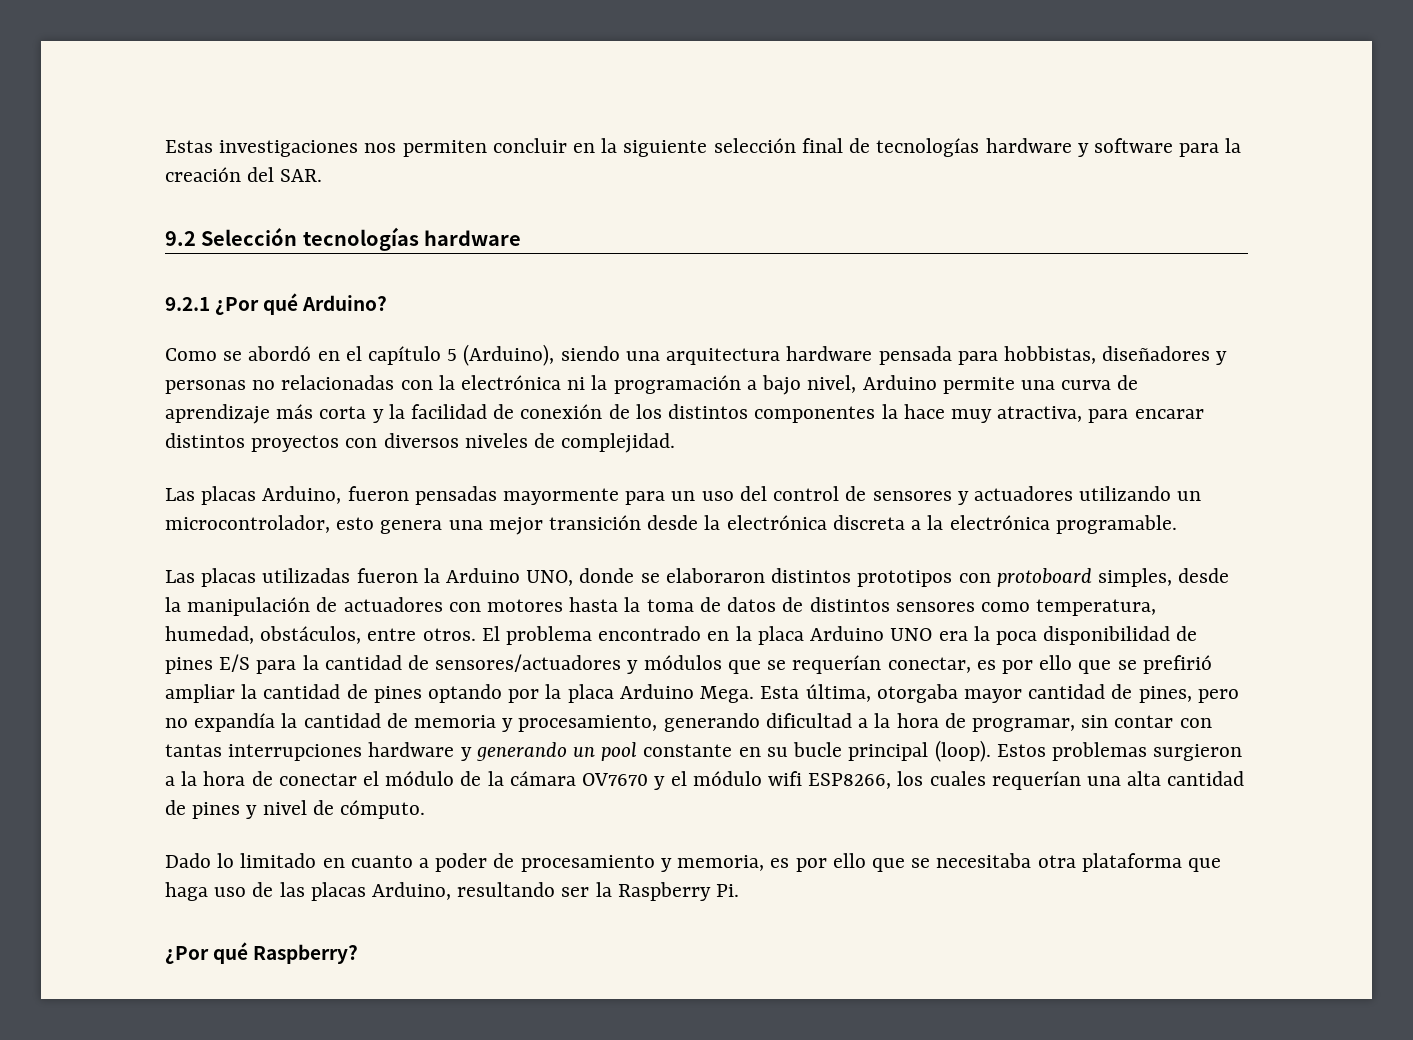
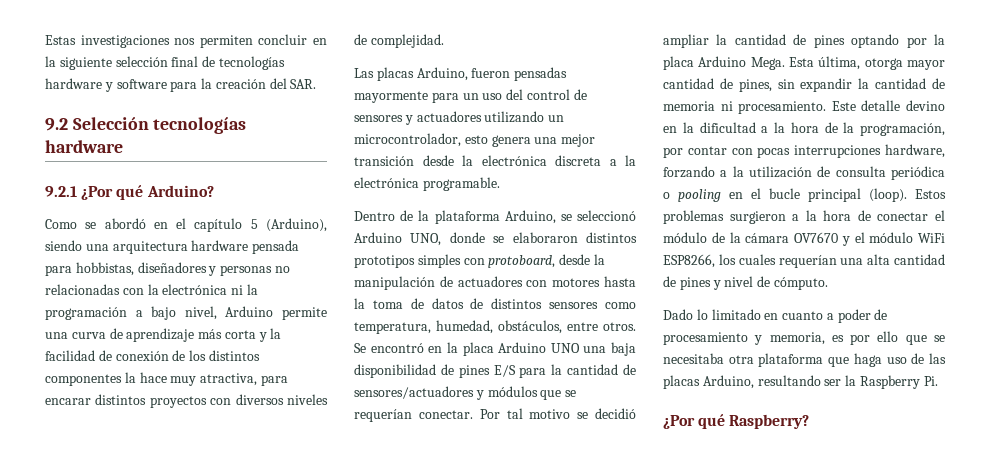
- Las placas utilizadas fueron la Arduino UNO, donde se elaboraron distintos prototipos con protoboard simples, desde la manipulación de actuadores con motores hasta la toma de datos de distintos sensores como temperatura, humedad, obstáculos, entre otros.
+ Dentro de la plataforma Arduino, se seleccionó Arduino UNO, donde se elaboraron distintos prototipos simples con protoboard, desde la manipulación de actuadores con motores hasta la toma de datos de distintos sensores como temperatura, humedad, obstáculos, entre otros.
- El problema encontrado en la placa Arduino UNO era la poca disponibilidad de pines E/S para la cantidad de sensores/actuadores y módulos que se requerían conectar, es por ello que se prefirió ampliar la cantidad de pines optando por la placa Arduino Mega.
+ Se encontró en la placa Arduino UNO una baja disponibilidad de pines E/S para la cantidad de sensores/actuadores y módulos que se requerían conectar. Por tal motivo se decidió ampliar la cantidad de pines optando por la placa Arduino Mega.
- Esta última, otorgaba mayor cantidad de pines, pero no expandía la cantidad de memoria y procesamiento, generando dificultad a la hora de programar, sin contar con tantas interrupciones hardware y generando un pool constante en su bucle principal (loop).
+ Esta última, otorga mayor cantidad de pines, sin expandir la cantidad de memoria ni procesamiento. Este detalle devino en la dificultad a la hora de la programación, por contar con pocas interrupciones hardware, forzando a la utilización de consulta periódica o pooling en el bucle principal (loop).
- Estos problemas surgieron a la hora de conectar el módulo de la cámara OV7670 y el módulo wifi ESP8266, los cuales requerían una alta cantidad de pines y nivel de cómputo.
+ Estos problemas surgieron a la hora de conectar el módulo de la cámara OV7670 y el módulo WiFi ESP8266, los cuales requerían una alta cantidad de pines y nivel de cómputo.

